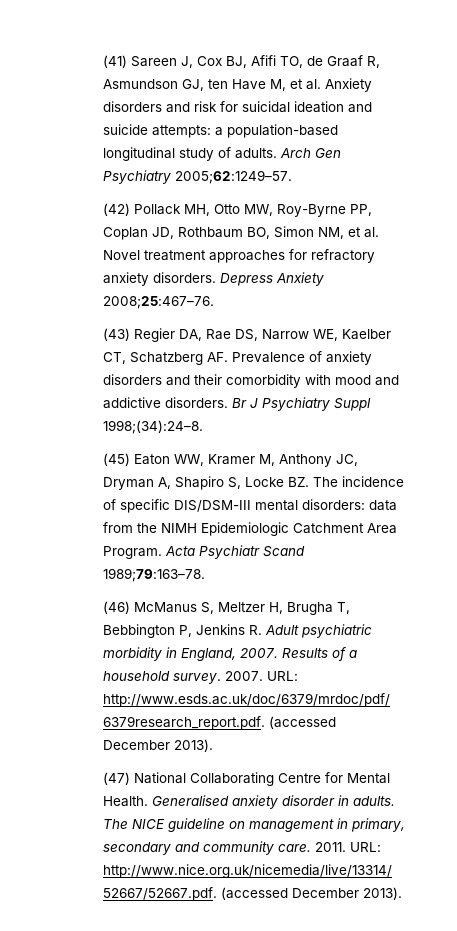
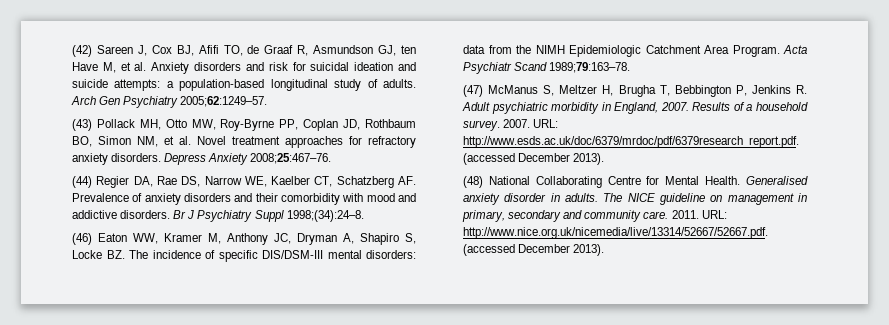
- (41) Sareen J, Cox BJ, Afifi TO, de Graaf R, Asmundson GJ, ten Have M, et al. Anxiety disorders and risk for suicidal ideation and suicide attempts: a population-based longitudinal study of adults.
+ (42) Sareen J, Cox BJ, Afifi TO, de Graaf R, Asmundson GJ, ten Have M, et al. Anxiety disorders and risk for suicidal ideation and suicide attempts: a population-based longitudinal study of adults.
- (42) Pollack MH, Otto MW, Roy-Byrne PP, Coplan JD, Rothbaum BO, Simon NM, et al. Novel treatment approaches for refractory anxiety disorders.
+ (43) Pollack MH, Otto MW, Roy-Byrne PP, Coplan JD, Rothbaum BO, Simon NM, et al. Novel treatment approaches for refractory anxiety disorders.
- (43) Regier DA, Rae DS, Narrow WE, Kaelber CT, Schatzberg AF. Prevalence of anxiety disorders and their comorbidity with mood and addictive disorders.
+ (44) Regier DA, Rae DS, Narrow WE, Kaelber CT, Schatzberg AF. Prevalence of anxiety disorders and their comorbidity with mood and addictive disorders.
- (45) Eaton WW, Kramer M, Anthony JC, Dryman A, Shapiro S, Locke BZ. The incidence of specific DIS/DSM-III mental disorders: data from the NIMH Epidemiologic Catchment Area Program.
+ (46) Eaton WW, Kramer M, Anthony JC, Dryman A, Shapiro S, Locke BZ. The incidence of specific DIS/DSM-III mental disorders: data from the NIMH Epidemiologic Catchment Area Program.
- (46) McManus S, Meltzer H, Brugha T, Bebbington P, Jenkins R. Adult psychiatric morbidity in England, 2007.
+ (47) McManus S, Meltzer H, Brugha T, Bebbington P, Jenkins R. Adult psychiatric morbidity in England, 2007.
- (47) National Collaborating Centre for Mental Health.
+ (48) National Collaborating Centre for Mental Health.

